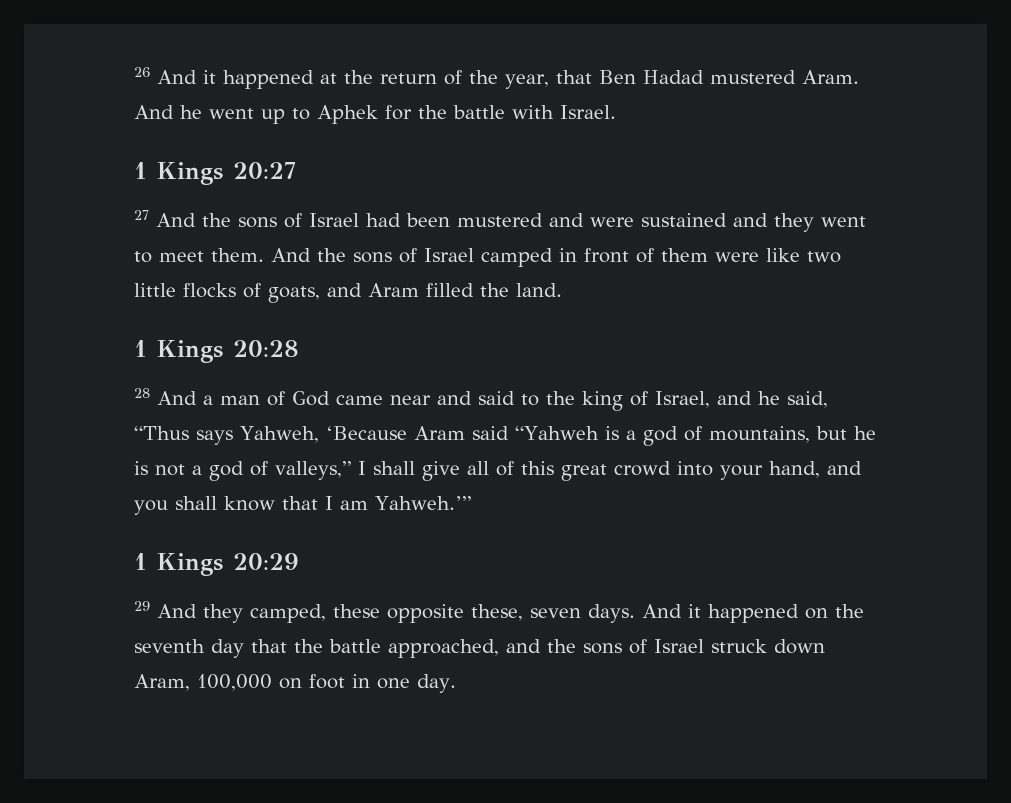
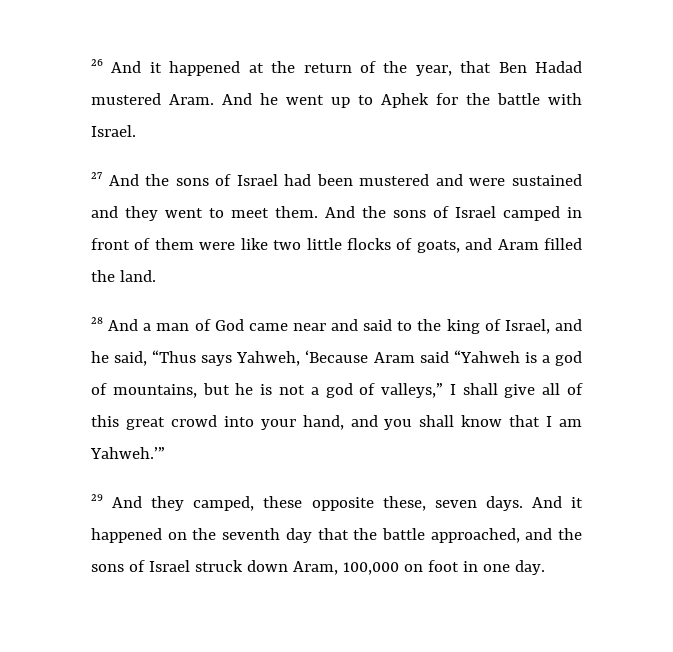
- 1 Kings 20:27
- 1 Kings 20:28
- 1 Kings 20:29

